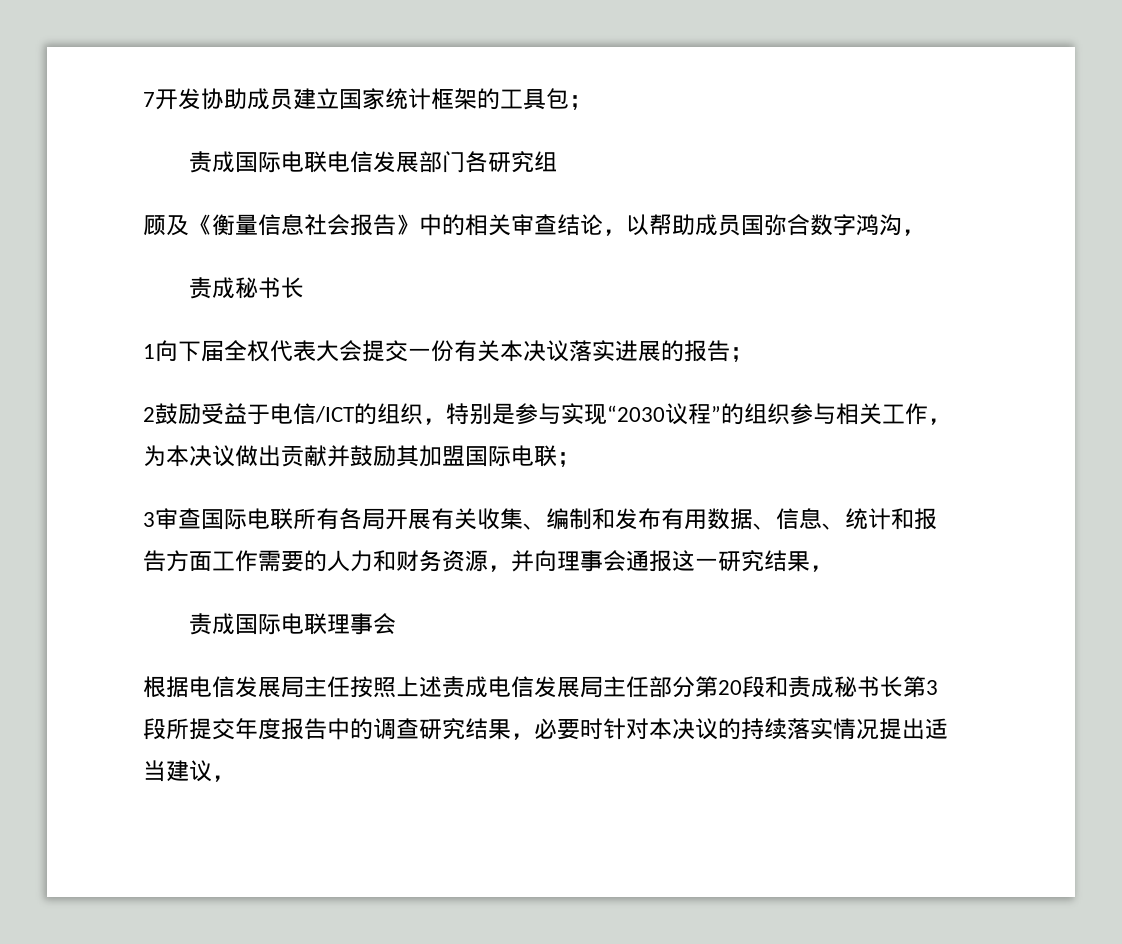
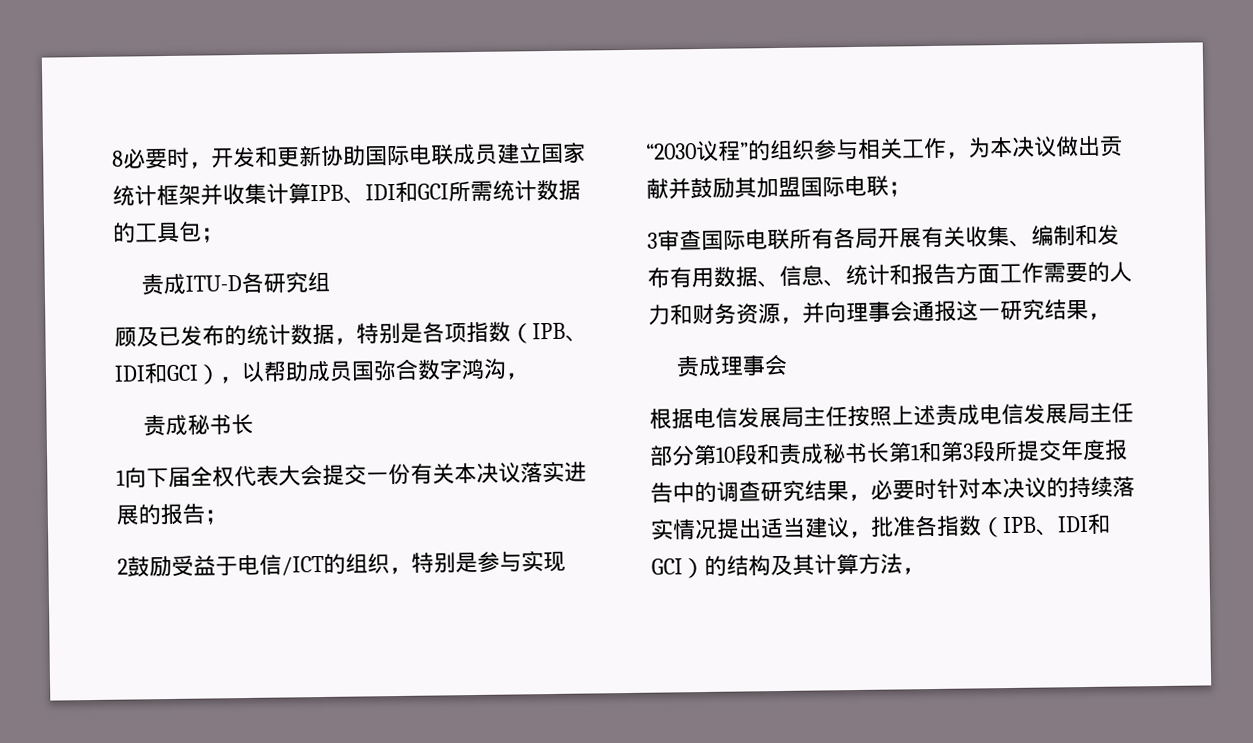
- 7开发协助成员建立国家统计框架的工具包；
- 责成国际电联电信发展部门各研究组
- 顾及《衡量信息社会报告》中的相关审查结论，以帮助成员国弥合数字鸿沟，
+ 8必要时，开发和更新协助国际电联成员建立国家统计框架并收集计算IPB、IDI和GCI所需统计数据的工具包；
+ 责成ITU-D各研究组
+ 顾及已发布的统计数据，特别是各项指数（IPB、IDI和GCI），以帮助成员国弥合数字鸿沟，
- 责成国际电联理事会
+ 责成理事会
- 根据电信发展局主任按照上述责成电信发展局主任部分第20段和责成秘书长第3段所提交年度报告中的调查研究结果，必要时针对本决议的持续落实情况提出适当建议，
+ 根据电信发展局主任按照上述责成电信发展局主任部分第10段和责成秘书长第1和第3段所提交年度报告中的调查研究结果，必要时针对本决议的持续落实情况提出适当建议，批准各指数（IPB、IDI和GCI）的结构及其计算方法，

